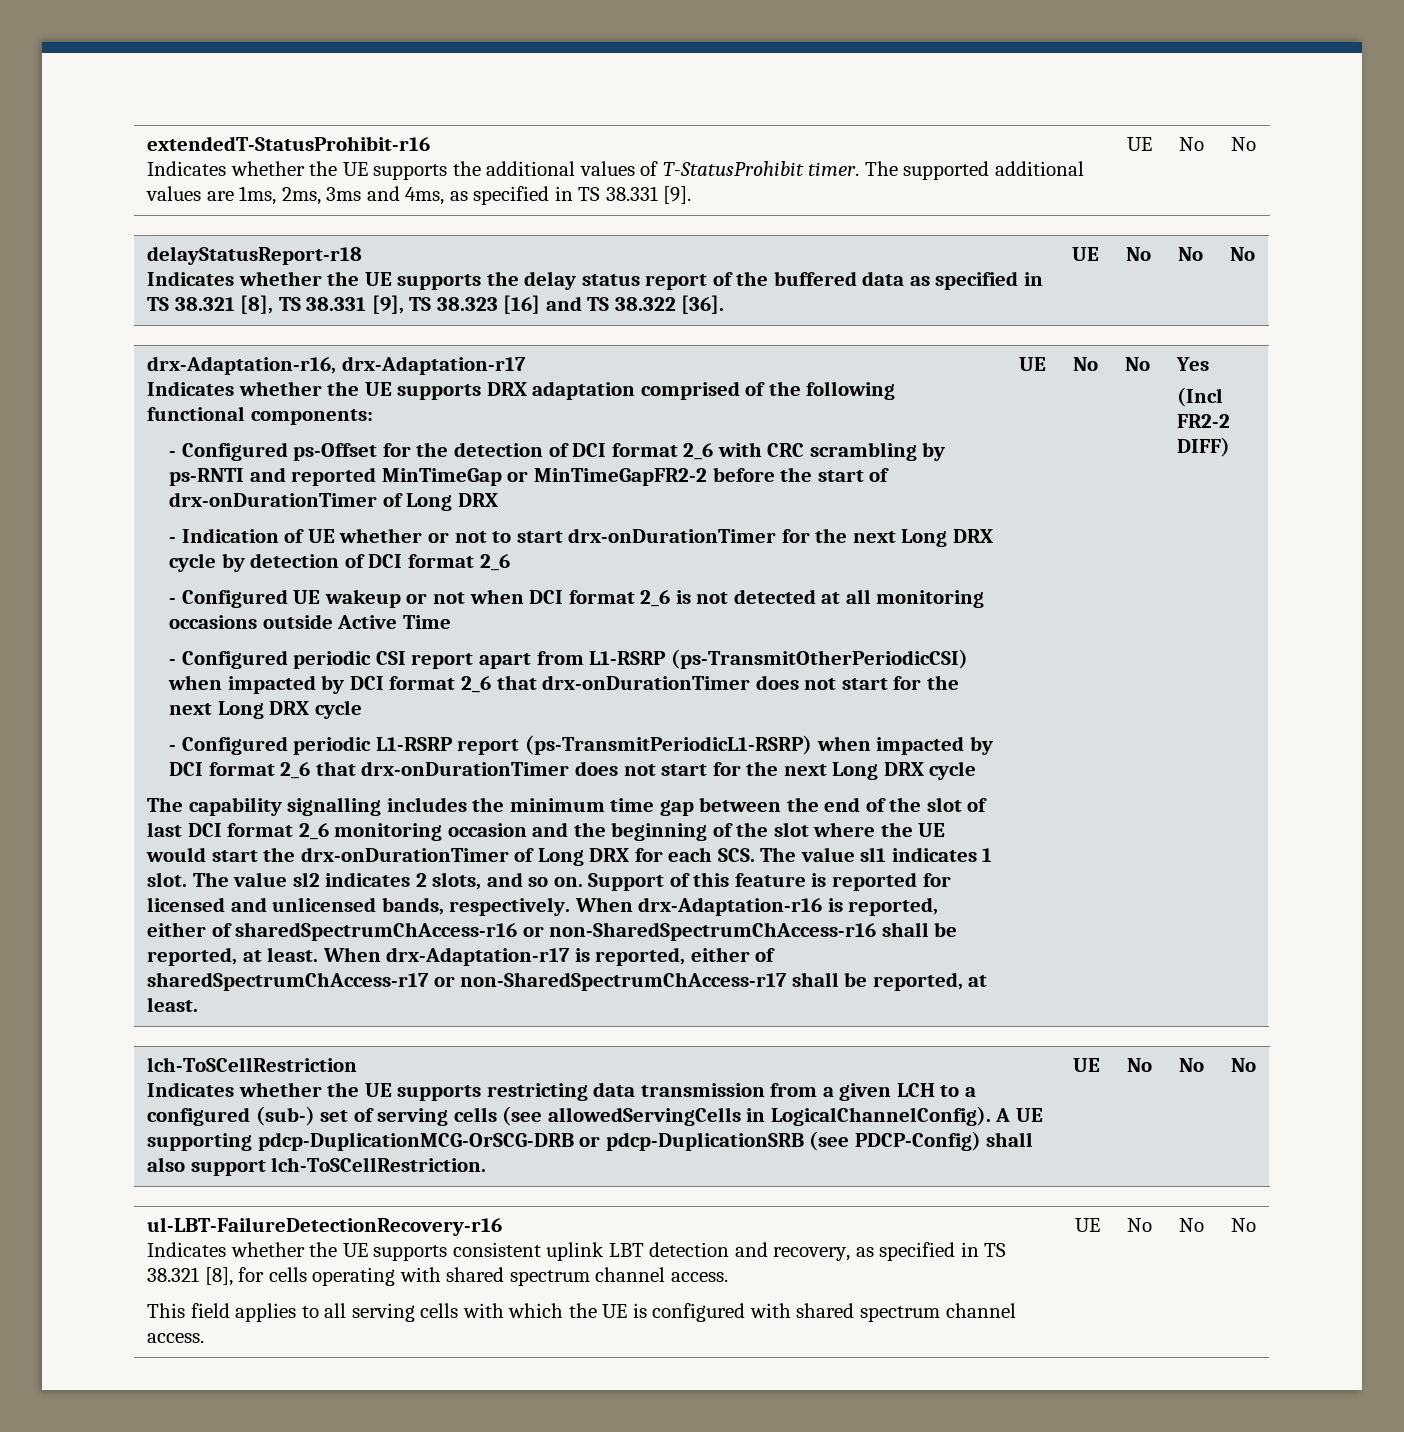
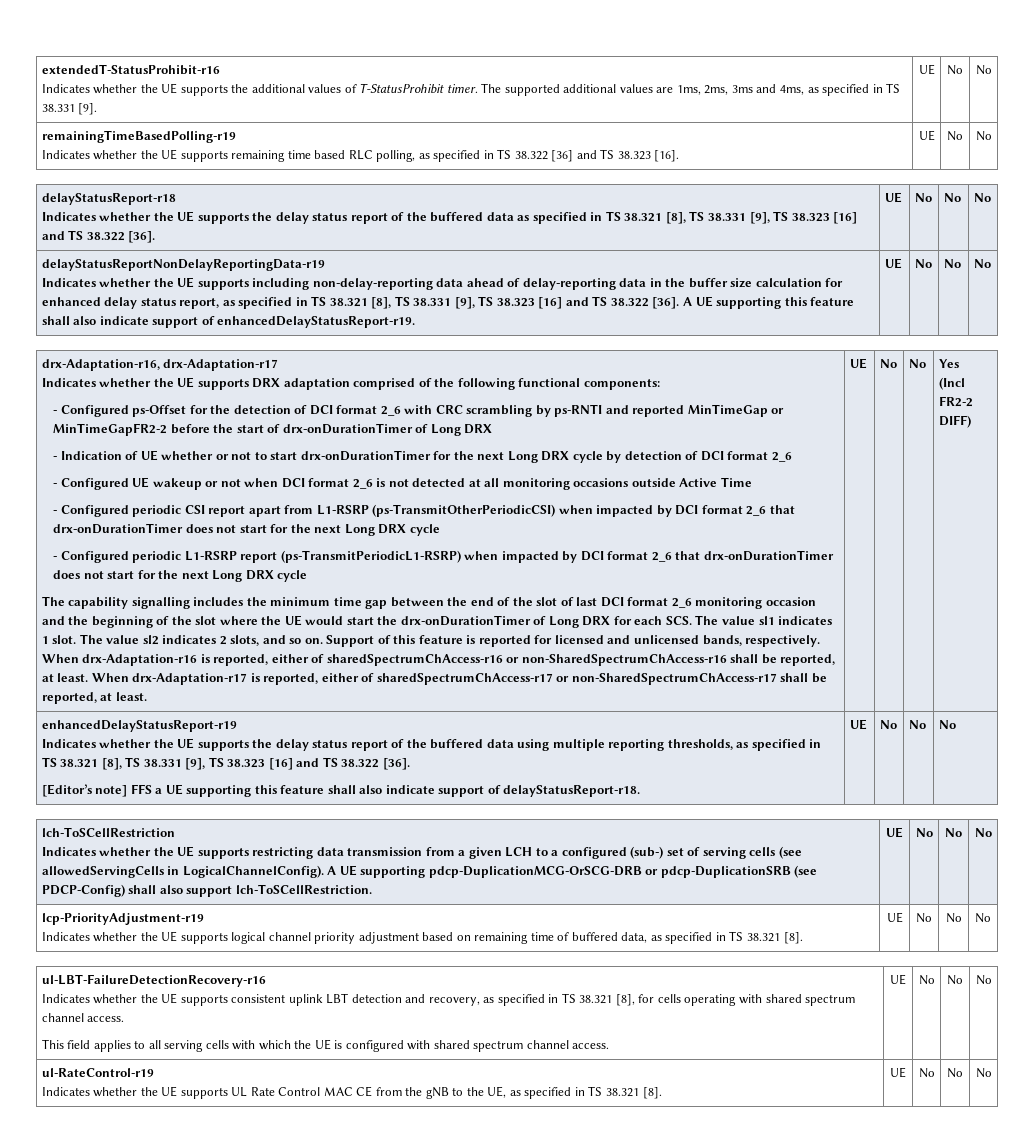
+ remainingTimeBasedPolling-r19
+ Indicates whether the UE supports remaining time based RLC polling, as specified in TS 38.322 [36] and TS 38.323 [16]. | UE | No | No
+ delayStatusReportNonDelayReportingData-r19
+ Indicates whether the UE supports including non-delay-reporting data ahead of delay-reporting data in the buffer size calculation for enhanced delay status report, as specified in TS 38.321 [8], TS 38.331 [9], TS 38.323 [16] and TS 38.322 [36]. A UE supporting this feature shall also indicate support of enhancedDelayStatusReport-r19. | UE | No | No | No
+ enhancedDelayStatusReport-r19
+ Indicates whether the UE supports the delay status report of the buffered data using multiple reporting thresholds, as specified in TS 38.321 [8], TS 38.331 [9], TS 38.323 [16] and TS 38.322 [36].
+ [Editor’s note] FFS a UE supporting this feature shall also indicate support of delayStatusReport-r18. | UE | No | No | No
+ lcp-PriorityAdjustment-r19
+ Indicates whether the UE supports logical channel priority adjustment based on remaining time of buffered data, as specified in TS 38.321 [8]. | UE | No | No | No
+ ul-RateControl-r19
+ Indicates whether the UE supports UL Rate Control MAC CE from the gNB to the UE, as specified in TS 38.321 [8]. | UE | No | No | No

